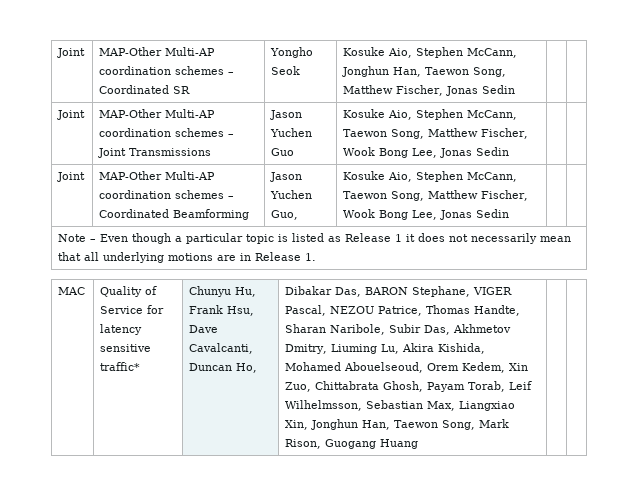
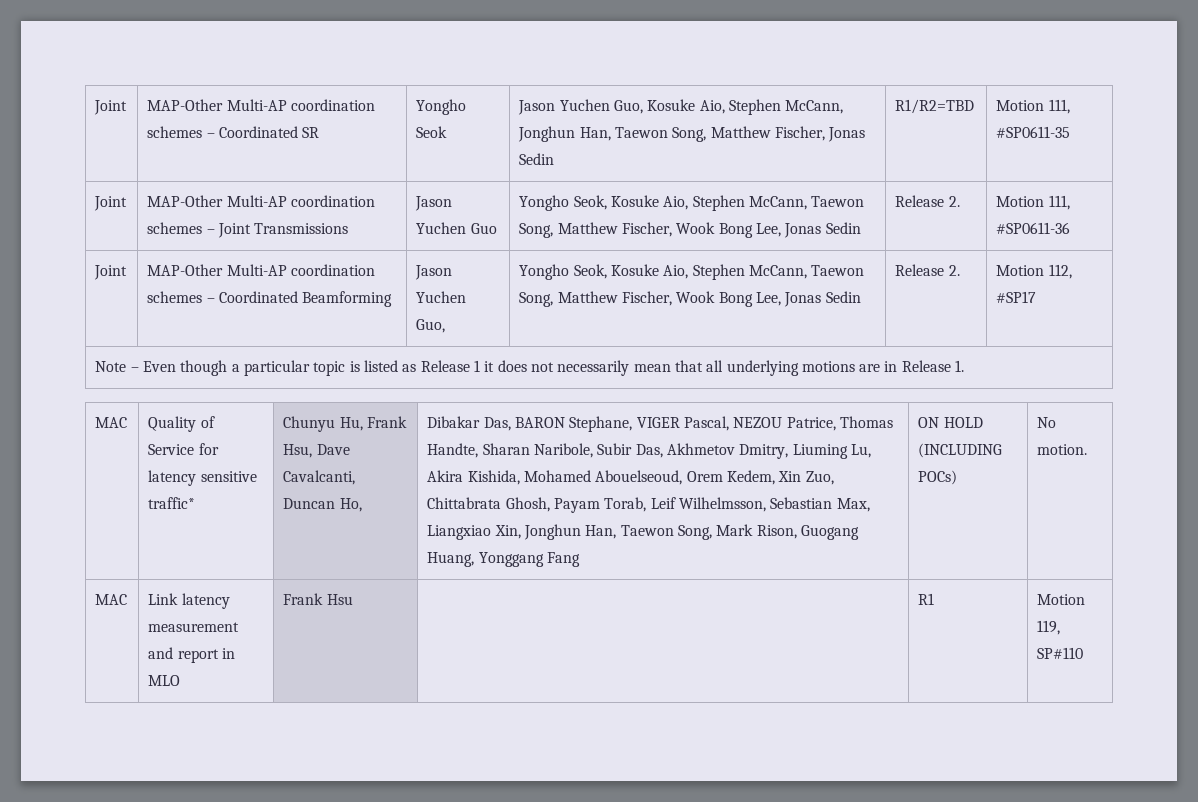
- Joint | MAP-Other Multi-AP coordination schemes – Coordinated SR | Yongho Seok | Kosuke Aio, Stephen McCann, Jonghun Han, Taewon Song, Matthew Fischer, Jonas Sedin | |
+ Joint | MAP-Other Multi-AP coordination schemes – Coordinated SR | Yongho Seok | Jason Yuchen Guo, Kosuke Aio, Stephen McCann, Jonghun Han, Taewon Song, Matthew Fischer, Jonas Sedin | R1/R2=TBD | Motion 111, #SP0611-35
- Joint | MAP-Other Multi-AP coordination schemes – Joint Transmissions | Jason Yuchen Guo | Kosuke Aio, Stephen McCann, Taewon Song, Matthew Fischer, Wook Bong Lee, Jonas Sedin | |
+ Joint | MAP-Other Multi-AP coordination schemes – Joint Transmissions | Jason Yuchen Guo | Yongho Seok, Kosuke Aio, Stephen McCann, Taewon Song, Matthew Fischer, Wook Bong Lee, Jonas Sedin | Release 2. | Motion 111, #SP0611-36
- Joint | MAP-Other Multi-AP coordination schemes – Coordinated Beamforming | Jason Yuchen Guo, | Kosuke Aio, Stephen McCann, Taewon Song, Matthew Fischer, Wook Bong Lee, Jonas Sedin | |
+ Joint | MAP-Other Multi-AP coordination schemes – Coordinated Beamforming | Jason Yuchen Guo, | Yongho Seok, Kosuke Aio, Stephen McCann, Taewon Song, Matthew Fischer, Wook Bong Lee, Jonas Sedin | Release 2. | Motion 112, #SP17
- Dibakar Das, BARON Stephane, VIGER Pascal, NEZOU Patrice, Thomas Handte, Sharan Naribole, Subir Das, Akhmetov Dmitry, Liuming Lu, Akira Kishida, Mohamed Abouelseoud, Orem Kedem, Xin Zuo, Chittabrata Ghosh, Payam Torab, Leif Wilhelmsson, Sebastian Max, Liangxiao Xin, Jonghun Han, Taewon Song, Mark Rison, Guogang Huang
+ Dibakar Das, BARON Stephane, VIGER Pascal, NEZOU Patrice, Thomas Handte, Sharan Naribole, Subir Das, Akhmetov Dmitry, Liuming Lu, Akira Kishida, Mohamed Abouelseoud, Orem Kedem, Xin Zuo, Chittabrata Ghosh, Payam Torab, Leif Wilhelmsson, Sebastian Max, Liangxiao Xin, Jonghun Han, Taewon Song, Mark Rison, Guogang Huang, Yonggang Fang | ON HOLD (INCLUDING POCs) | No motion.
+ MAC | Link latency measurement and report in MLO | Frank Hsu | | R1 | Motion 119, SP#110

